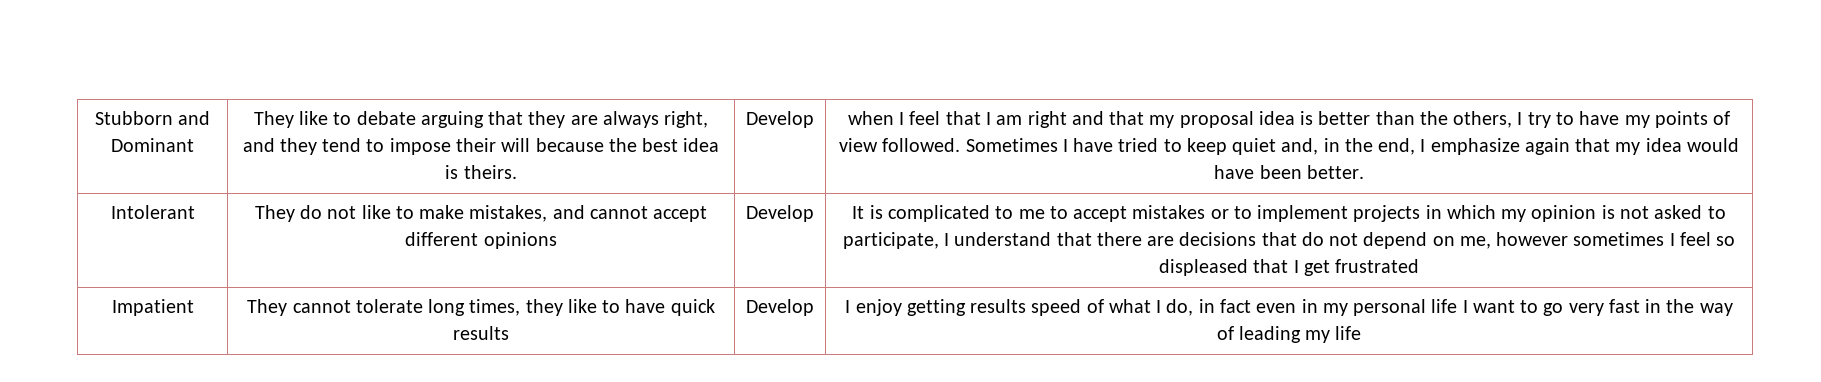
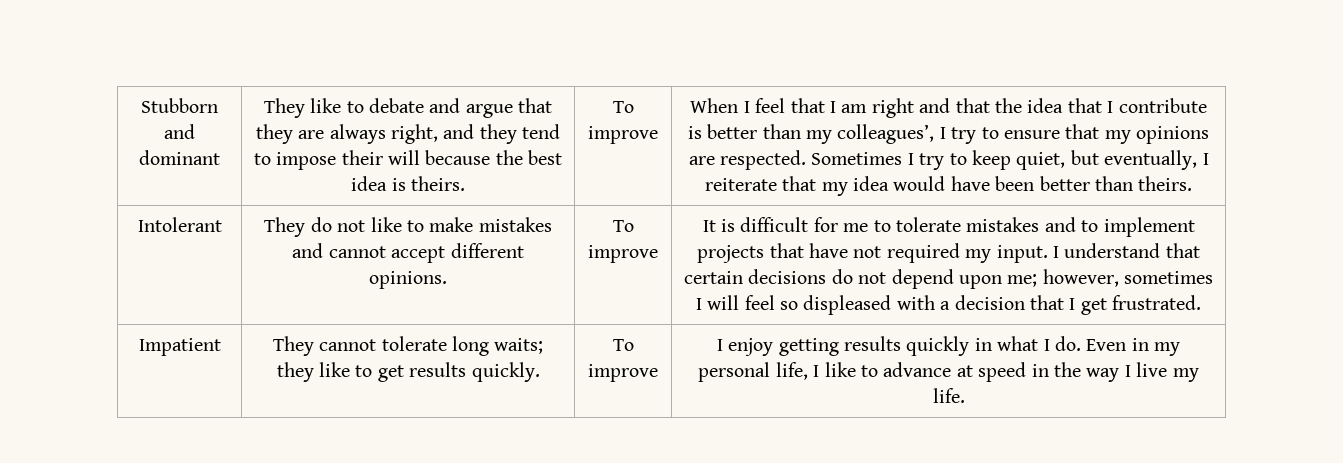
- Stubborn and Dominant
+ Stubborn and dominant
- They like to debate arguing that they are always right, and they tend to impose their will because the best idea is theirs.
+ They like to debate and argue that they are always right, and they tend to impose their will because the best idea is theirs.
- Develop | when I feel that I am right and that my proposal idea is better than the others, I try to have my points of view followed. Sometimes I have tried to keep quiet and, in the end, I emphasize again that my idea would have been better.
+ To improve | When I feel that I am right and that the idea that I contribute is better than my colleagues’, I try to ensure that my opinions are respected. Sometimes I try to keep quiet, but eventually, I reiterate that my idea would have been better than theirs.
- They do not like to make mistakes, and cannot accept different opinions | Develop
+ They do not like to make mistakes and cannot accept different opinions. | To improve
- It is complicated to me to accept mistakes or to implement projects in which my opinion is not asked to participate, I understand that there are decisions that do not depend on me, however sometimes I feel so displeased that I get frustrated
+ It is difficult for me to tolerate mistakes and to implement projects that have not required my input. I understand that certain decisions do not depend upon me; however, sometimes I will feel so displeased with a decision that I get frustrated.
- They cannot tolerate long times, they like to have quick results | Develop
+ They cannot tolerate long waits; they like to get results quickly. | To improve
- I enjoy getting results speed of what I do, in fact even in my personal life I want to go very fast in the way of leading my life
+ I enjoy getting results quickly in what I do. Even in my personal life, I like to advance at speed in the way I live my life.

